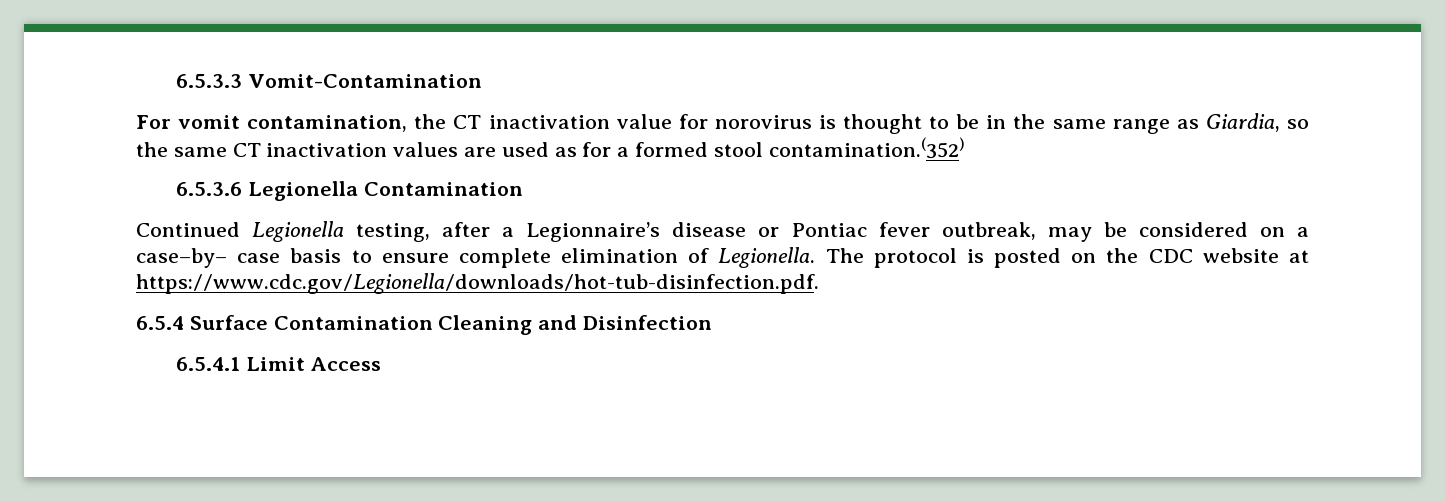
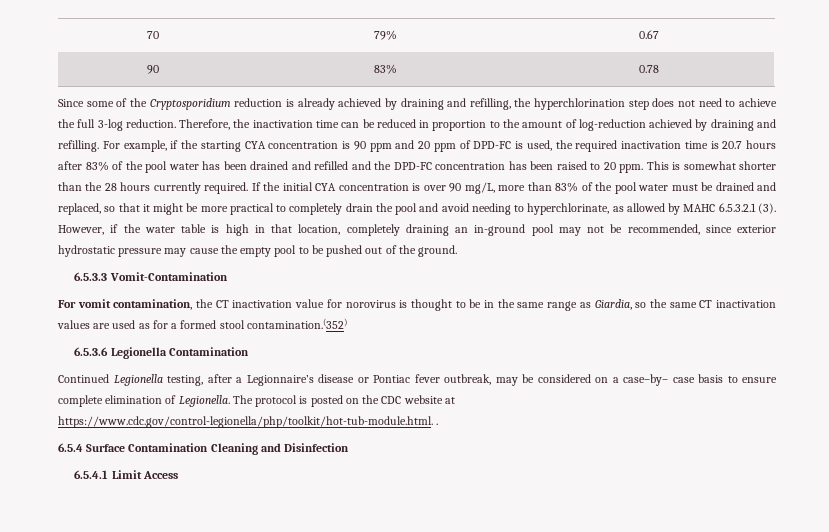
+ 70 | 79% | 0.67
+ 90 | 83% | 0.78
+ Since some of the Cryptosporidium reduction is already achieved by draining and refilling, the hyperchlorination step does not need to achieve the full 3-log reduction. Therefore, the inactivation time can be reduced in proportion to the amount of log-reduction achieved by draining and refilling. For example, if the starting CYA concentration is 90 ppm and 20 ppm of DPD-FC is used, the required inactivation time is 20.7 hours after 83% of the pool water has been drained and refilled and the DPD-FC concentration has been raised to 20 ppm. This is somewhat shorter than the 28 hours currently required. If the initial CYA concentration is over 90 mg/L, more than 83% of the pool water must be drained and replaced, so that it might be more practical to completely drain the pool and avoid needing to hyperchlorinate, as allowed by MAHC 6.5.3.2.1 (3). However, if the water table is high in that location, completely draining an in-ground pool may not be recommended, since exterior hydrostatic pressure may cause the empty pool to be pushed out of the ground.
- The protocol is posted on the CDC website at https://www.cdc.gov/Legionella/downloads/hot-tub-disinfection.pdf.
+ The protocol is posted on the CDC website at https://www.cdc.gov/control-legionella/php/toolkit/hot-tub-module.html. .

